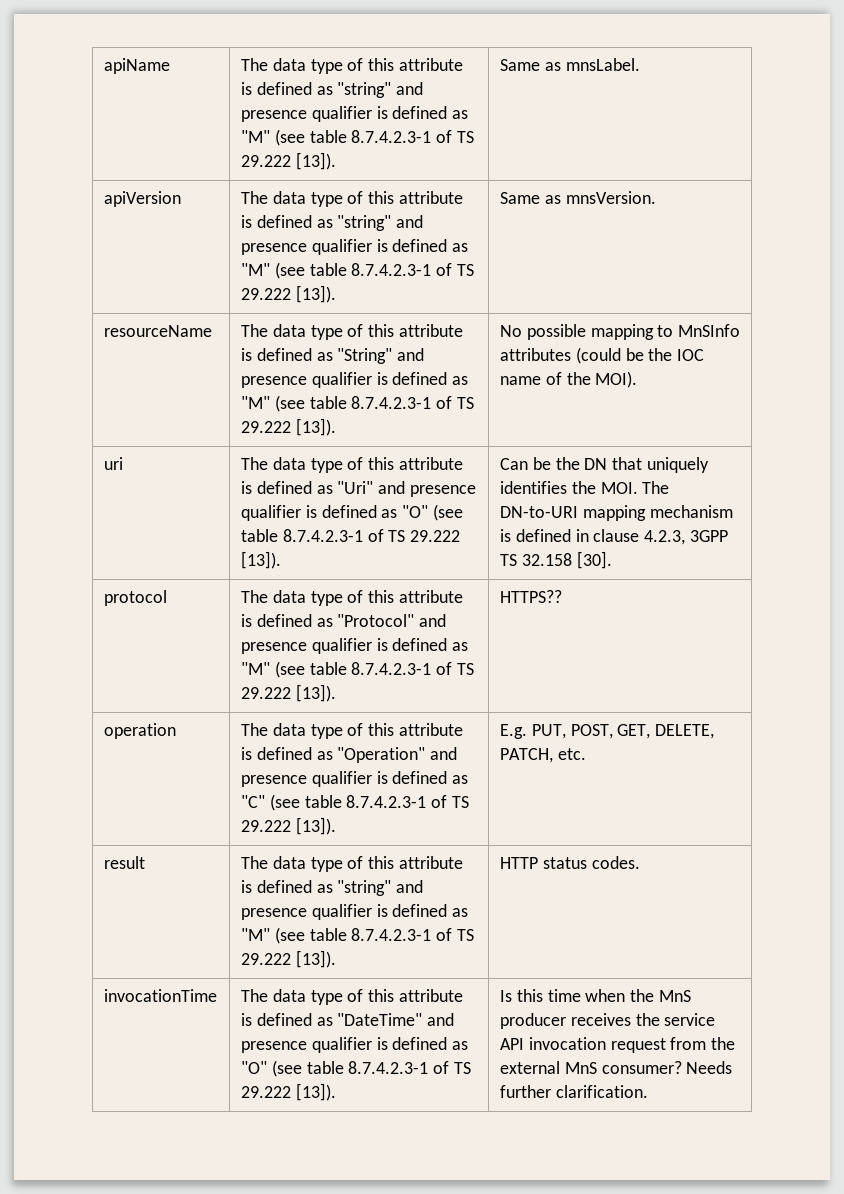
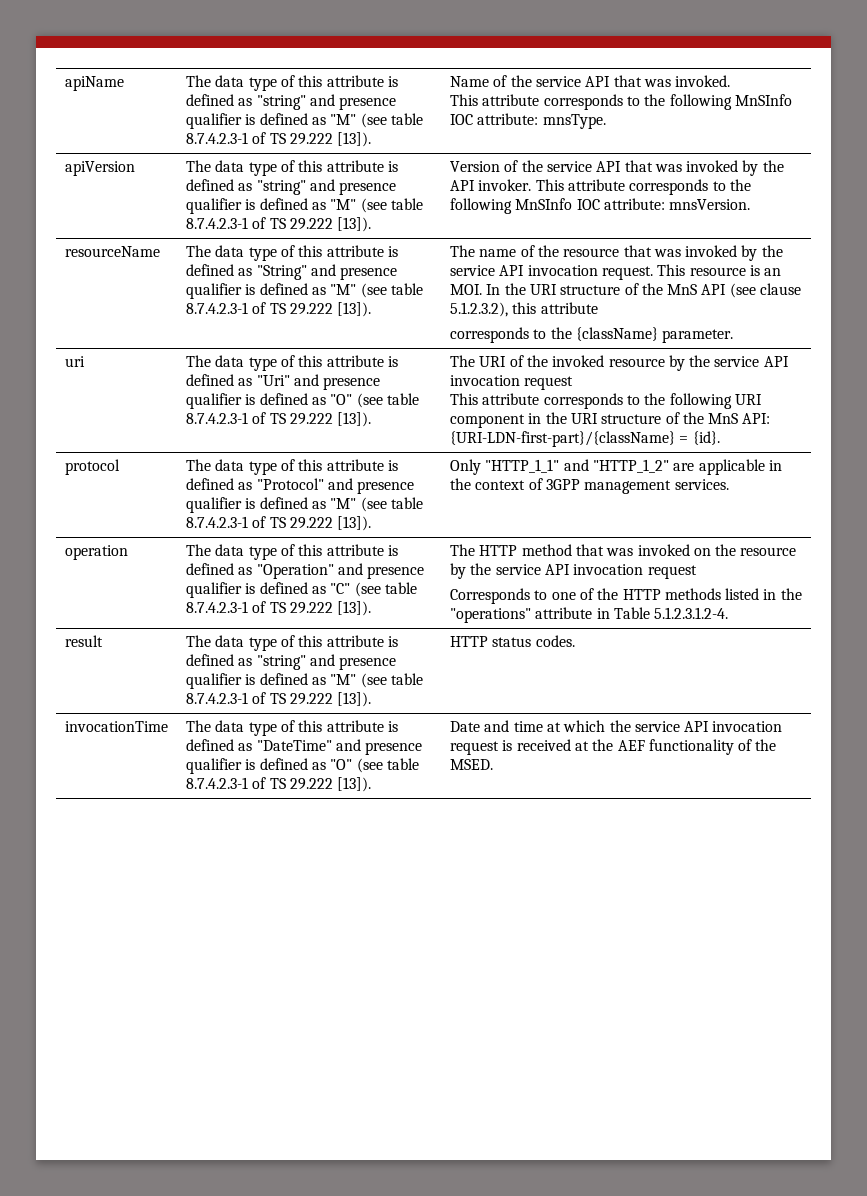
- Same as mnsLabel.
+ Name of the service API that was invoked.
+ This attribute corresponds to the following MnSInfo IOC attribute: mnsType.
- Same as mnsVersion.
+ Version of the service API that was invoked by the API invoker. This attribute corresponds to the following MnSInfo IOC attribute: mnsVersion.
- No possible mapping to MnSInfo attributes (could be the IOC name of the MOI).
+ The name of the resource that was invoked by the service API invocation request. This resource is an MOI. In the URI structure of the MnS API (see clause 5.1.2.3.2), this attribute
+ corresponds to the {className} parameter.
- Can be the DN that uniquely identifies the MOI. The DN-to-URI mapping mechanism is defined in clause 4.2.3, 3GPP TS 32.158 [30].
+ The URI of the invoked resource by the service API invocation request
+ This attribute corresponds to the following URI component in the URI structure of the MnS API: {URI-LDN-first-part}/{className} = {id}.
- protocol | The data type of this attribute is defined as "Protocol" and presence qualifier is defined as "M" (see table 8.7.4.2.3-1 of TS 29.222 [13]). | HTTPS??
+ protocol | The data type of this attribute is defined as "Protocol" and presence qualifier is defined as "M" (see table 8.7.4.2.3-1 of TS 29.222 [13]). | Only "HTTP_1_1" and "HTTP_1_2" are applicable in the context of 3GPP management services.
- E.g. PUT, POST, GET, DELETE, PATCH, etc.
+ The HTTP method that was invoked on the resource by the service API invocation request
+ Corresponds to one of the HTTP methods listed in the "operations" attribute in Table 5.1.2.3.1.2-4.
- Is this time when the MnS producer receives the service API invocation request from the external MnS consumer? Needs further clarification.
+ Date and time at which the service API invocation request is received at the AEF functionality of the MSED.

